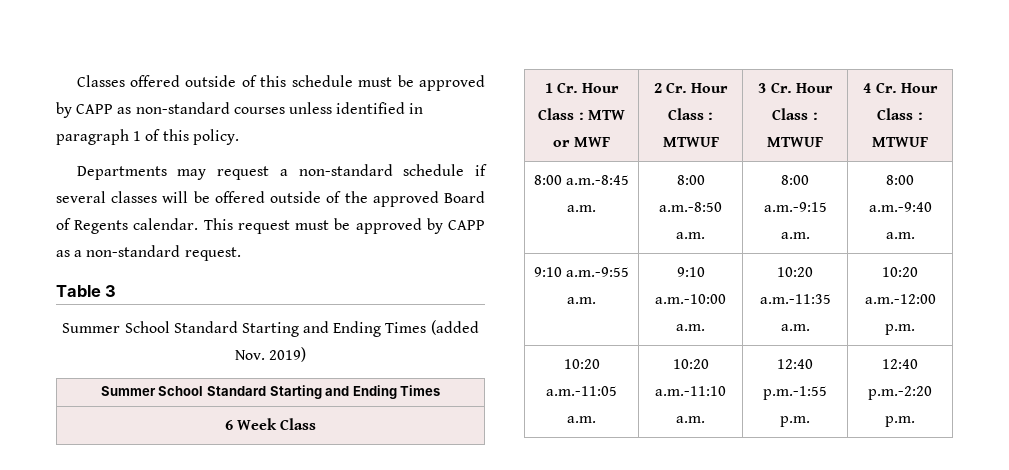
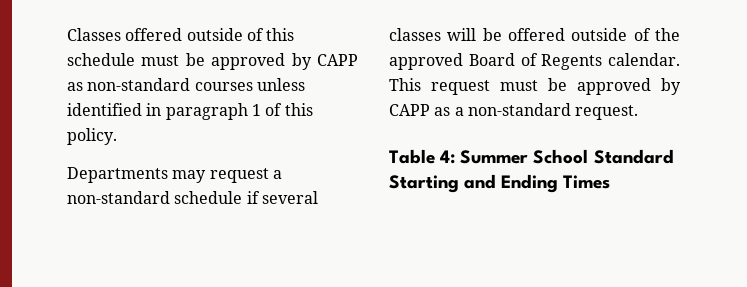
- Table 3
- Summer School Standard Starting and Ending Times (added Nov. 2019)
- Summer School Standard Starting and Ending Times
- 6 Week Class
- 1 Cr. Hour Class : MTW or MWF | 2 Cr. Hour Class : MTWUF | 3 Cr. Hour Class : MTWUF | 4 Cr. Hour Class : MTWUF
- 8:00 a.m.-8:45 a.m. | 8:00 a.m.-8:50 a.m. | 8:00 a.m.-9:15 a.m. | 8:00 a.m.-9:40 a.m.
- 9:10 a.m.-9:55 a.m. | 9:10 a.m.-10:00 a.m. | 10:20 a.m.-11:35 a.m. | 10:20 a.m.-12:00 p.m.
- 10:20 a.m.-11:05 a.m. | 10:20 a.m.-11:10 a.m. | 12:40 p.m.-1:55 p.m. | 12:40 p.m.-2:20 p.m.
+ Table 4: Summer School Standard Starting and Ending Times

